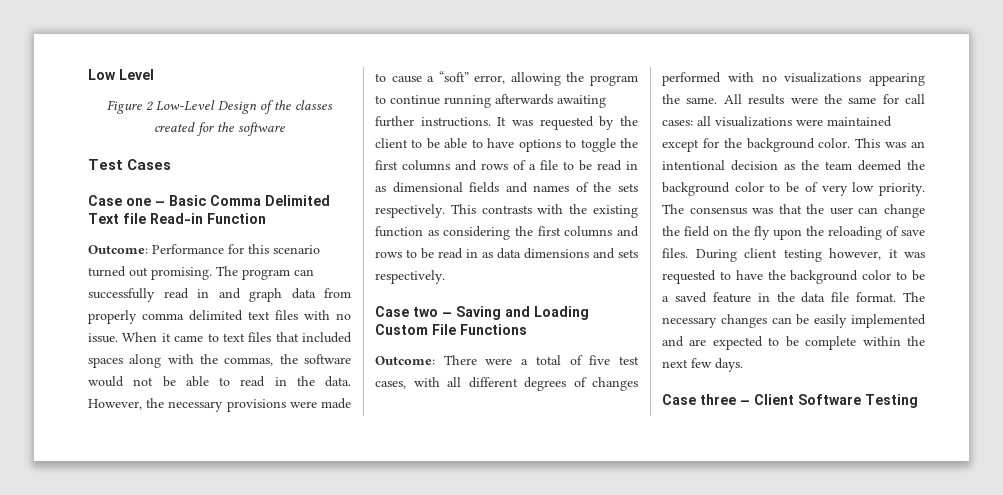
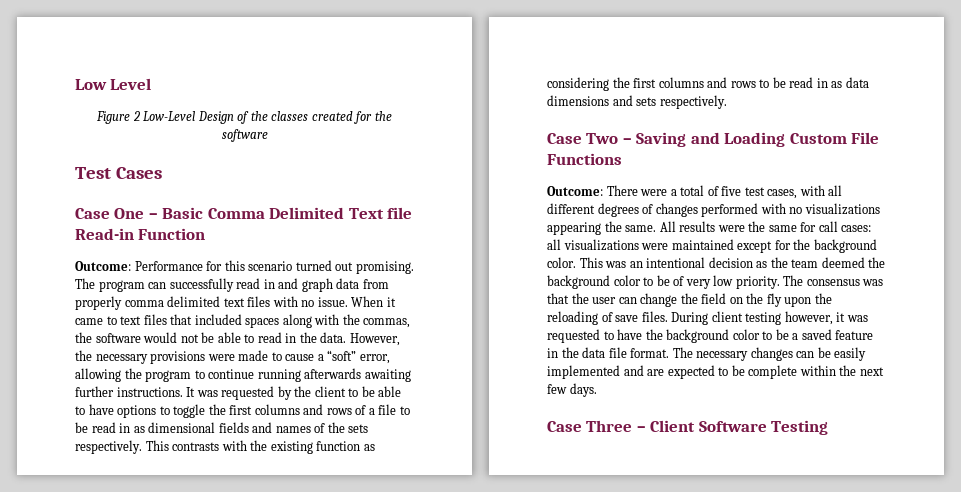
- Case one – Basic Comma Delimited Text file Read-in Function
+ Case One – Basic Comma Delimited Text file Read-in Function
- Case two – Saving and Loading Custom File Functions
+ Case Two – Saving and Loading Custom File Functions
- Case three – Client Software Testing
+ Case Three – Client Software Testing

